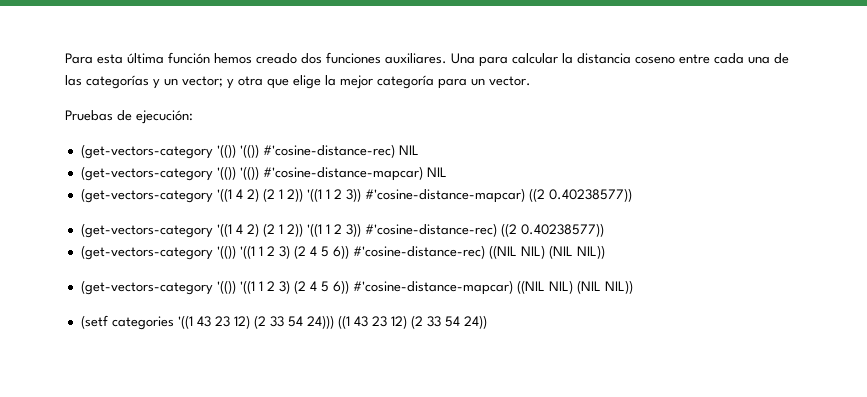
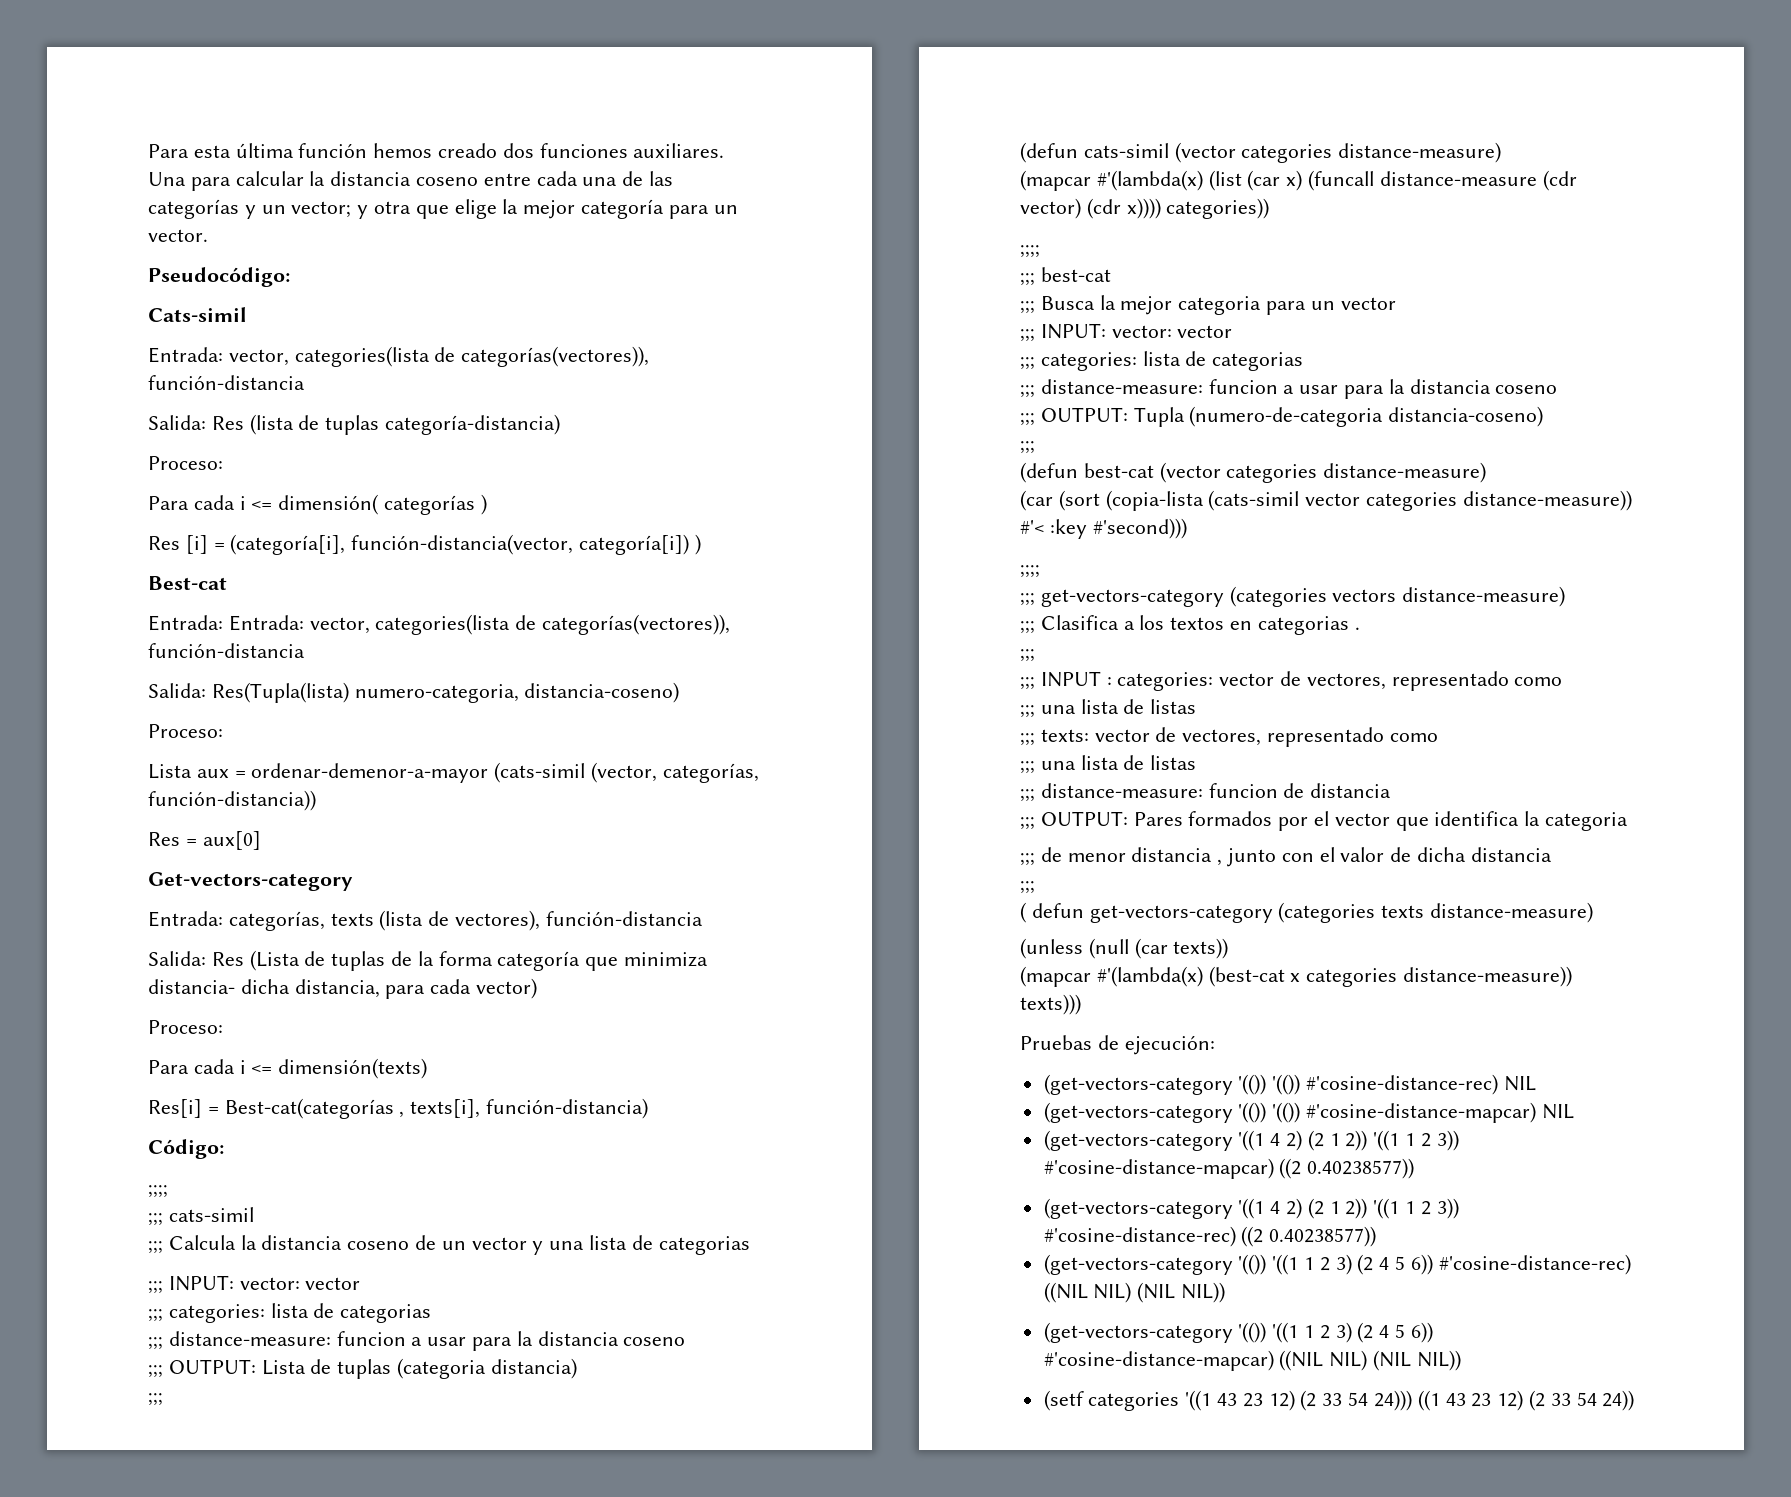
+ Pseudocódigo:
+ Cats-simil
+ Entrada: vector, categories(lista de categorías(vectores)), función-distancia
+ Salida: Res (lista de tuplas categoría-distancia)
+ Proceso:
+ Para cada i <= dimensión( categorías )
+ Res [i] = (categoría[i], función-distancia(vector, categoría[i]) )
+ Best-cat
+ Entrada: Entrada: vector, categories(lista de categorías(vectores)), función-distancia
+ Salida: Res(Tupla(lista) numero-categoria, distancia-coseno)
+ Proceso:
+ Lista aux = ordenar-demenor-a-mayor (cats-simil (vector, categorías, función-distancia))
+ Res = aux[0]
+ Get-vectors-category
+ Entrada: categorías, texts (lista de vectores), función-distancia
+ Salida: Res (Lista de tuplas de la forma categoría que minimiza distancia- dicha distancia, para cada vector)
+ Proceso:
+ Para cada i <= dimensión(texts)
+ Res[i] = Best-cat(categorías , texts[i], función-distancia)
+ Código:
+ ;;;;
+ ;;; cats-simil
+ ;;; Calcula la distancia coseno de un vector y una lista de categorias
+ ;;; INPUT: vector: vector
+ ;;; categories: lista de categorias
+ ;;; distance-measure: funcion a usar para la distancia coseno
+ ;;; OUTPUT: Lista de tuplas (categoria distancia)
+ ;;;
+ (defun cats-simil (vector categories distance-measure)
+ (mapcar #'(lambda(x) (list (car x) (funcall distance-measure (cdr vector) (cdr x)))) categories))
+ ;;;;
+ ;;; best-cat
+ ;;; Busca la mejor categoria para un vector
+ ;;; INPUT: vector: vector
+ ;;; categories: lista de categorias
+ ;;; distance-measure: funcion a usar para la distancia coseno
+ ;;; OUTPUT: Tupla (numero-de-categoria distancia-coseno)
+ ;;;
+ (defun best-cat (vector categories distance-measure)
+ (car (sort (copia-lista (cats-simil vector categories distance-measure)) #'< :key #'second)))
+ ;;;;
+ ;;; get-vectors-category (categories vectors distance-measure)
+ ;;; Clasifica a los textos en categorias .
+ ;;;
+ ;;; INPUT : categories: vector de vectores, representado como
+ ;;; una lista de listas
+ ;;; texts: vector de vectores, representado como
+ ;;; una lista de listas
+ ;;; distance-measure: funcion de distancia
+ ;;; OUTPUT: Pares formados por el vector que identifica la categoria
+ ;;; de menor distancia , junto con el valor de dicha distancia
+ ;;;
+ ( defun get-vectors-category (categories texts distance-measure)
+ (unless (null (car texts))
+ (mapcar #'(lambda(x) (best-cat x categories distance-measure)) texts)))

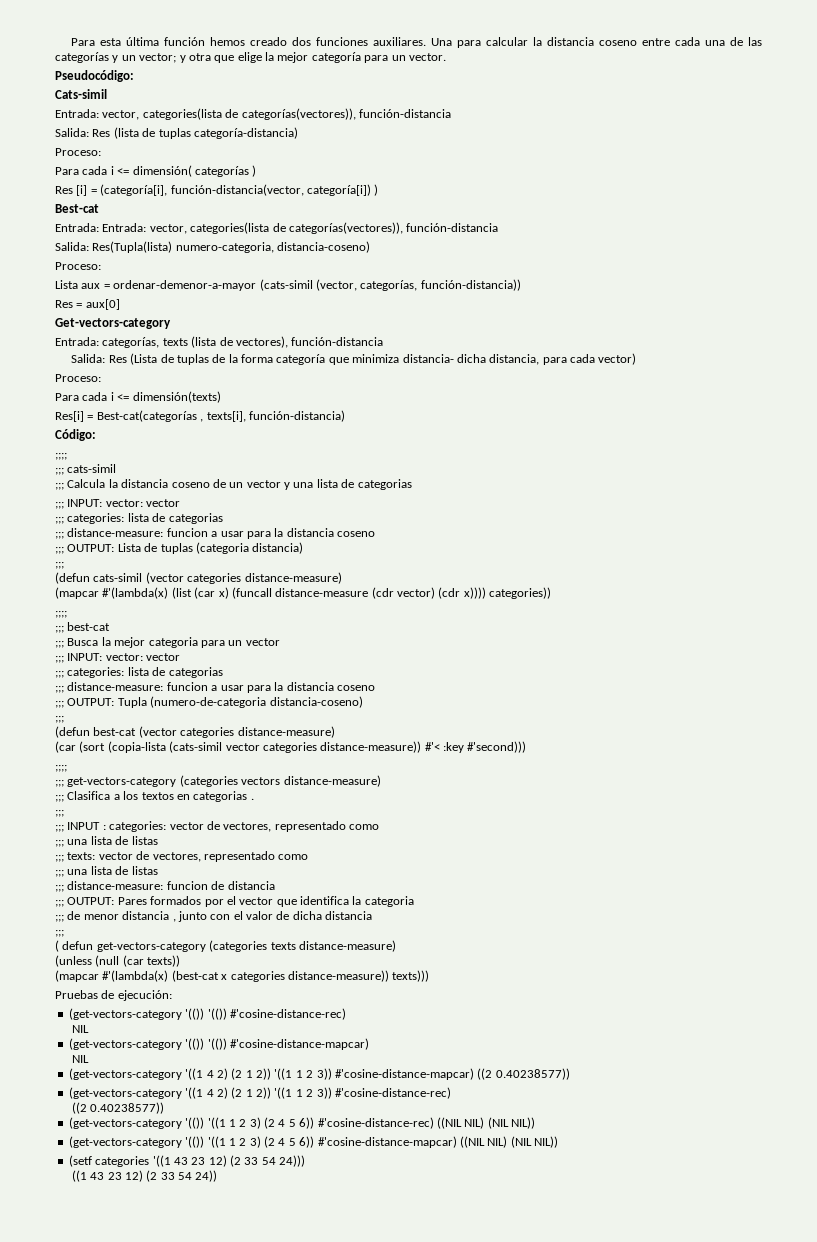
- (get-vectors-category '(()) '(()) #'cosine-distance-rec) NIL
+ (get-vectors-category '(()) '(()) #'cosine-distance-rec)
+ NIL
- (get-vectors-category '(()) '(()) #'cosine-distance-mapcar) NIL
+ (get-vectors-category '(()) '(()) #'cosine-distance-mapcar)
+ NIL
- (get-vectors-category '((1 4 2) (2 1 2)) '((1 1 2 3)) #'cosine-distance-rec) ((2 0.40238577))
+ (get-vectors-category '((1 4 2) (2 1 2)) '((1 1 2 3)) #'cosine-distance-rec)
+ ((2 0.40238577))
- (setf categories '((1 43 23 12) (2 33 54 24))) ((1 43 23 12) (2 33 54 24))
+ (setf categories '((1 43 23 12) (2 33 54 24)))
+ ((1 43 23 12) (2 33 54 24))

